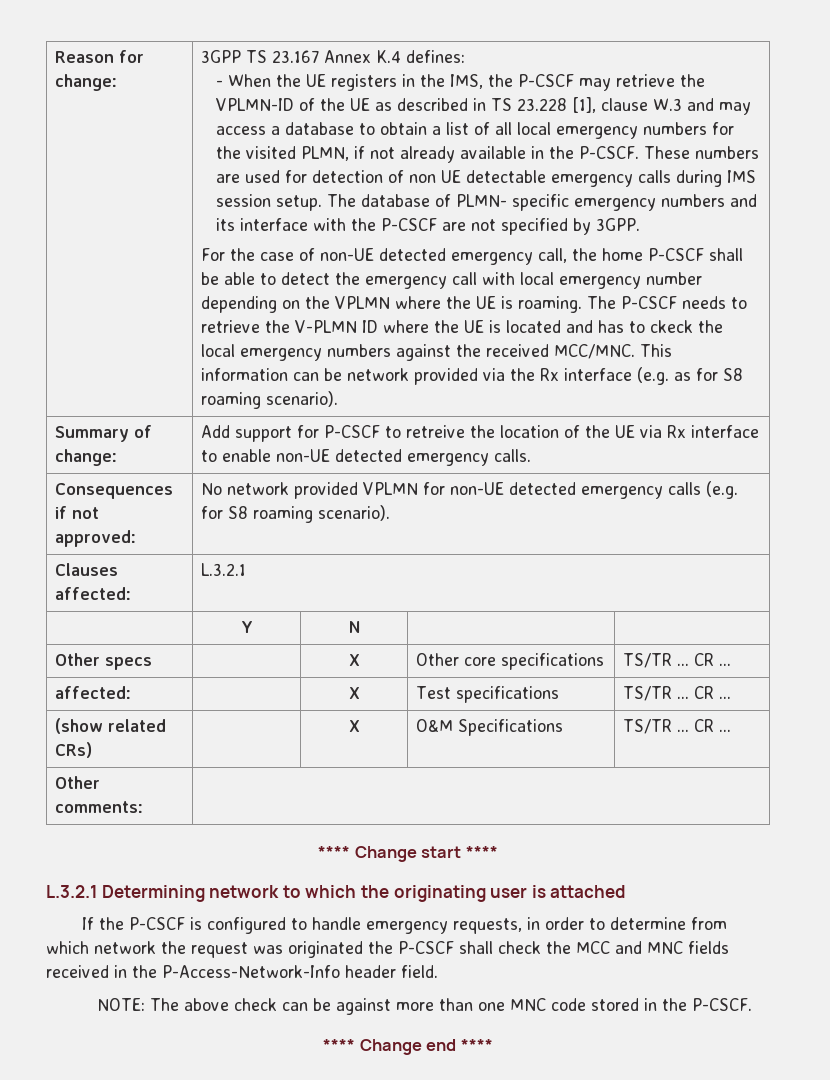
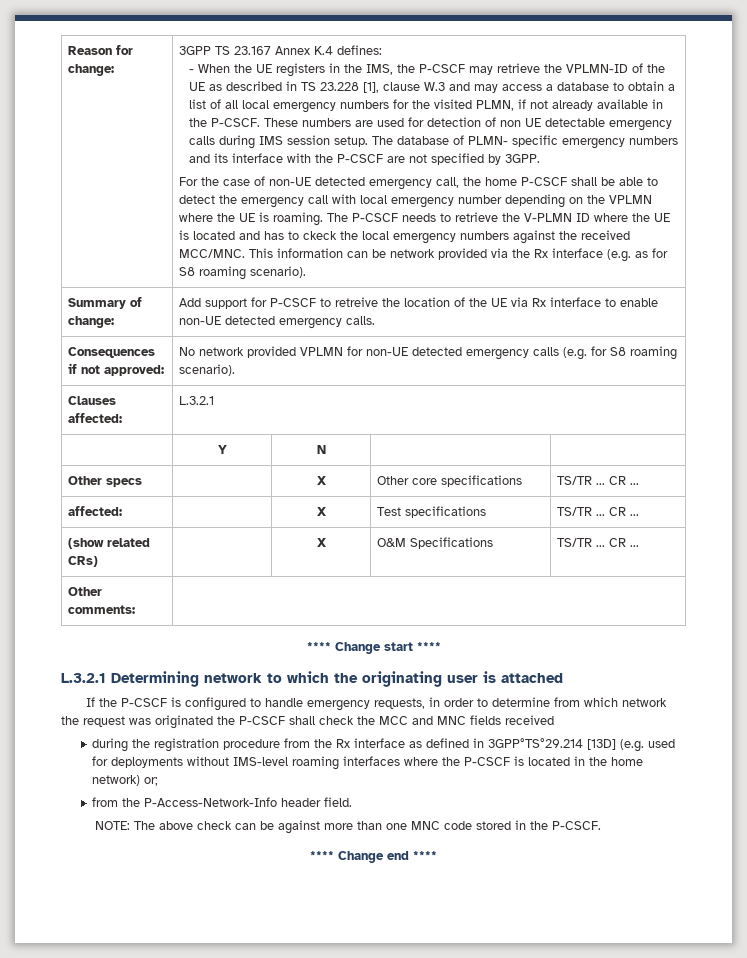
- If the P-CSCF is configured to handle emergency requests, in order to determine from which network the request was originated the P-CSCF shall check the MCC and MNC fields received in the P-Access-Network-Info header field.
+ If the P-CSCF is configured to handle emergency requests, in order to determine from which network the request was originated the P-CSCF shall check the MCC and MNC fields received
+ during the registration procedure from the Rx interface as defined in 3GPP°TS°29.214 [13D] (e.g. used for deployments without IMS-level roaming interfaces where the P-CSCF is located in the home network) or;
+ from the P-Access-Network-Info header field.

